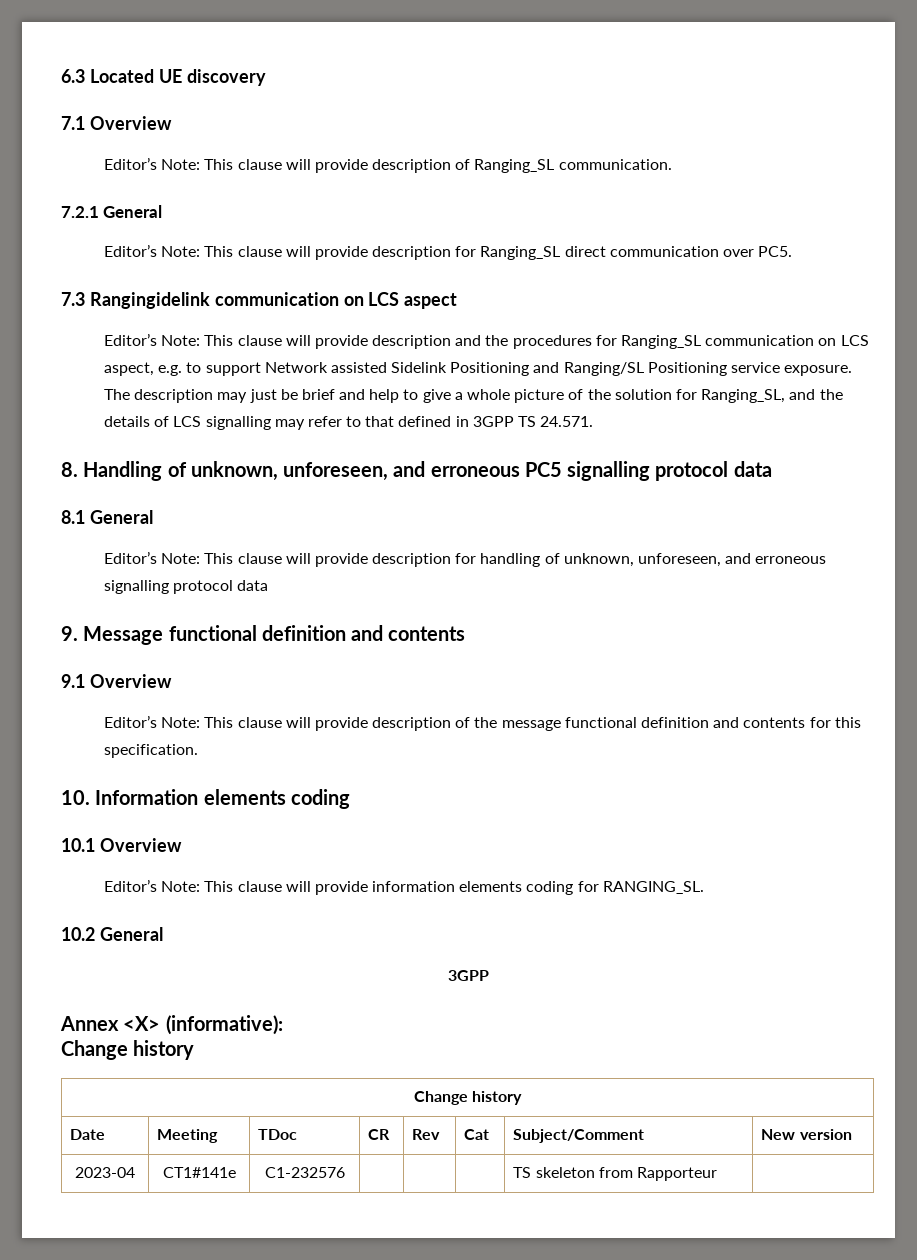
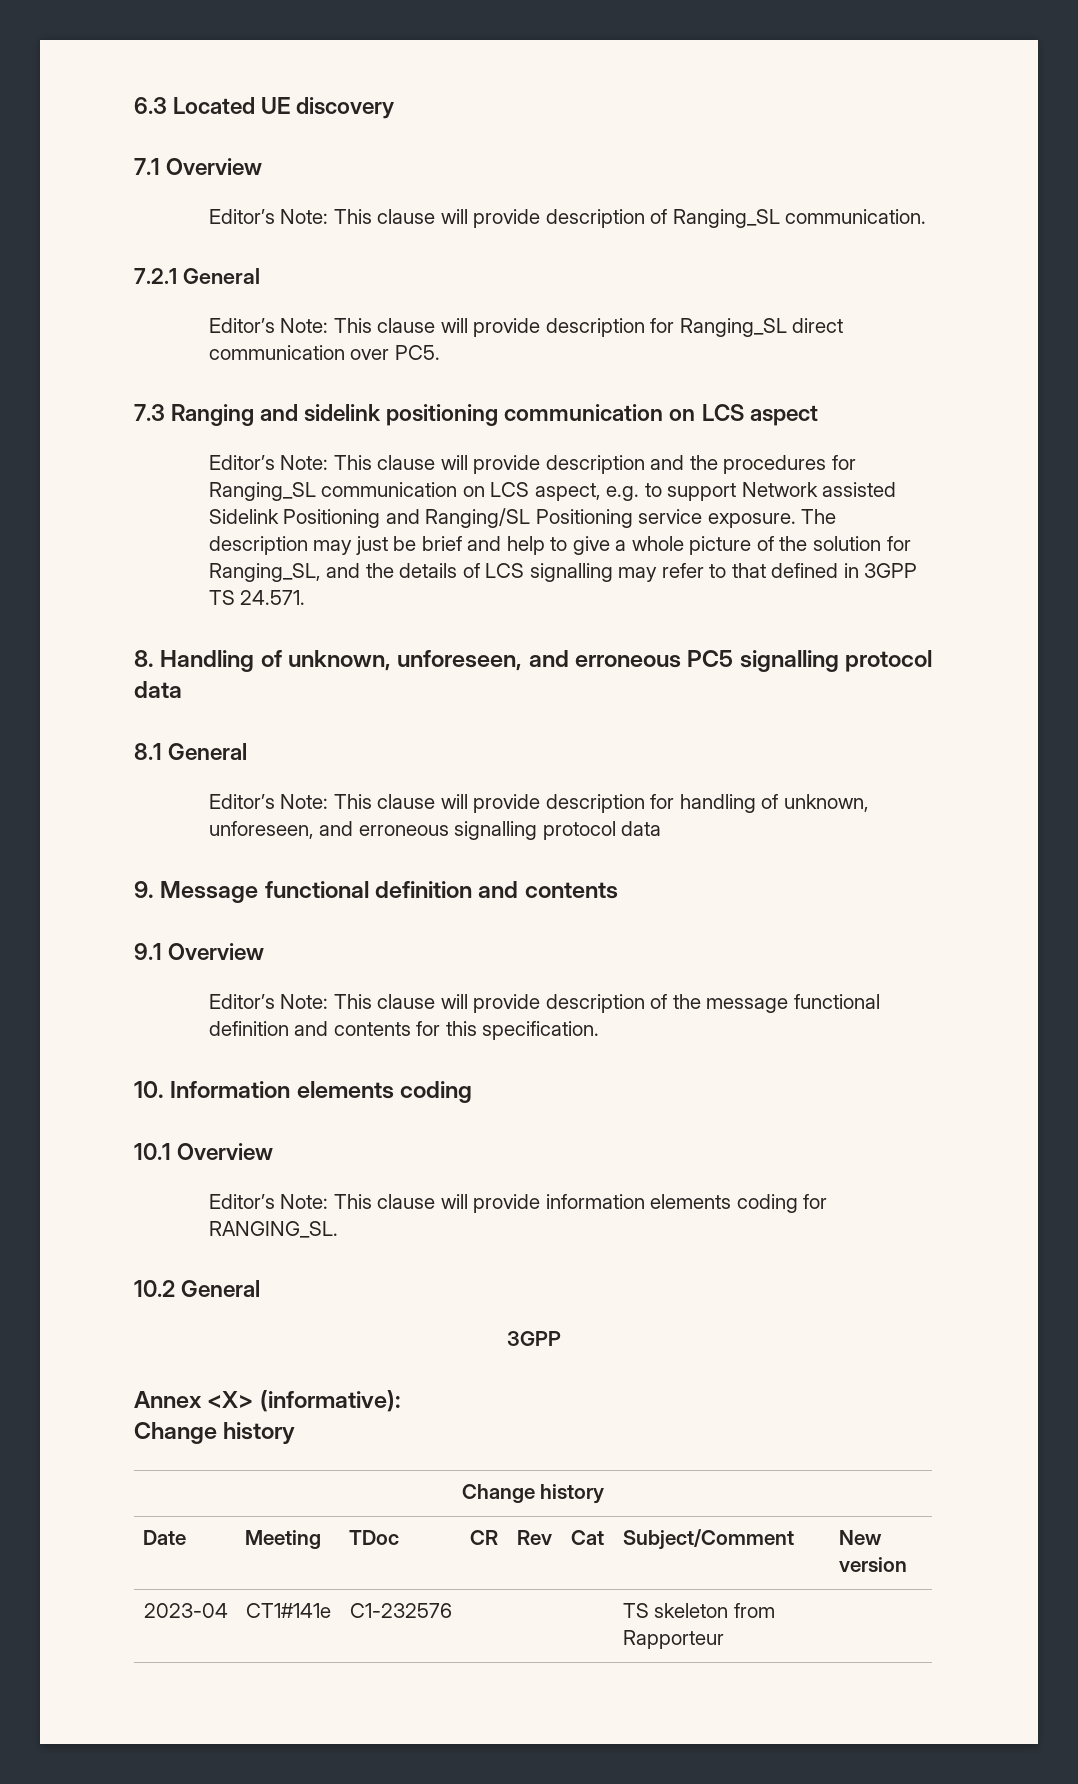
- 7.3 Rangingidelink communication on LCS aspect
+ 7.3 Ranging and sidelink positioning communication on LCS aspect

